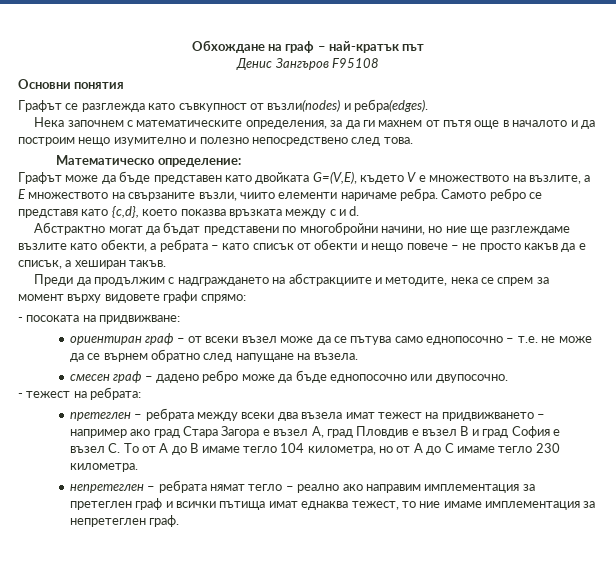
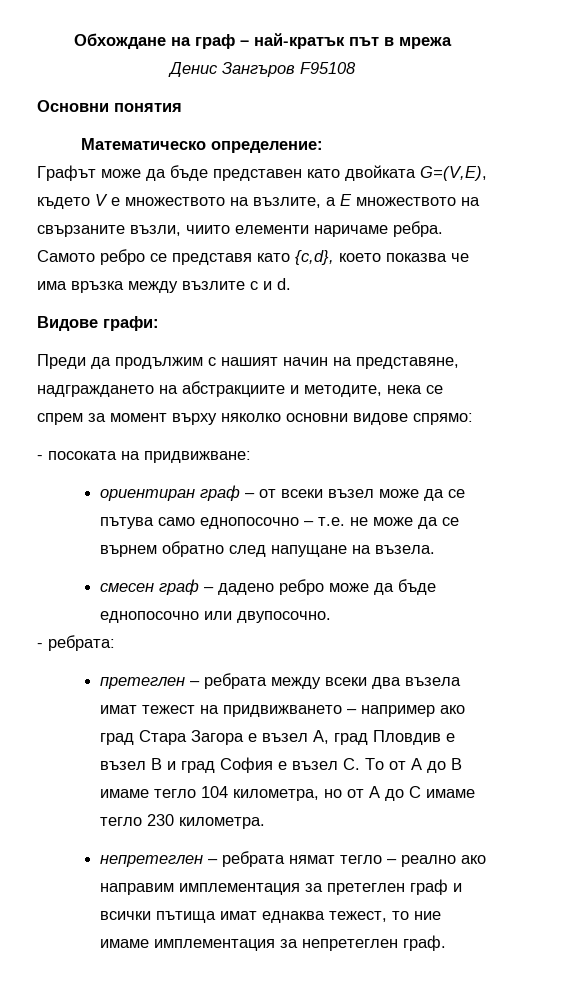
- Обхождане на граф – най-кратък път
+ Обхождане на граф – най-кратък път в мрежа
- Графът се разглежда като съвкупност от възли(nodes) и ребра(edges).
- Нека започнем с математическите определения, за да ги махнем от пътя още в началото и да построим нещо изумително и полезно непосредствено след това.
- Самото ребро се представя като {c,d}, което показва връзката между c и d.
- Абстрактно могат да бъдат представени по многобройни начини, но ние ще разглеждаме възлите като обекти, а ребрата – като списък от обекти и нещо повече – не просто какъв да е списък, а хеширан такъв.
+ Самото ребро се представя като {c,d}, което показва че има връзка между възлите c и d.
+ Видове графи:
- Преди да продължим с надграждането на абстракциите и методите, нека се спрем за момент върху видовете графи спрямо:
+ Преди да продължим с нашият начин на представяне, надграждането на абстракциите и методите, нека се спрем за момент върху няколко основни видове спрямо:
- - тежест на ребрата:
+ - ребрата:

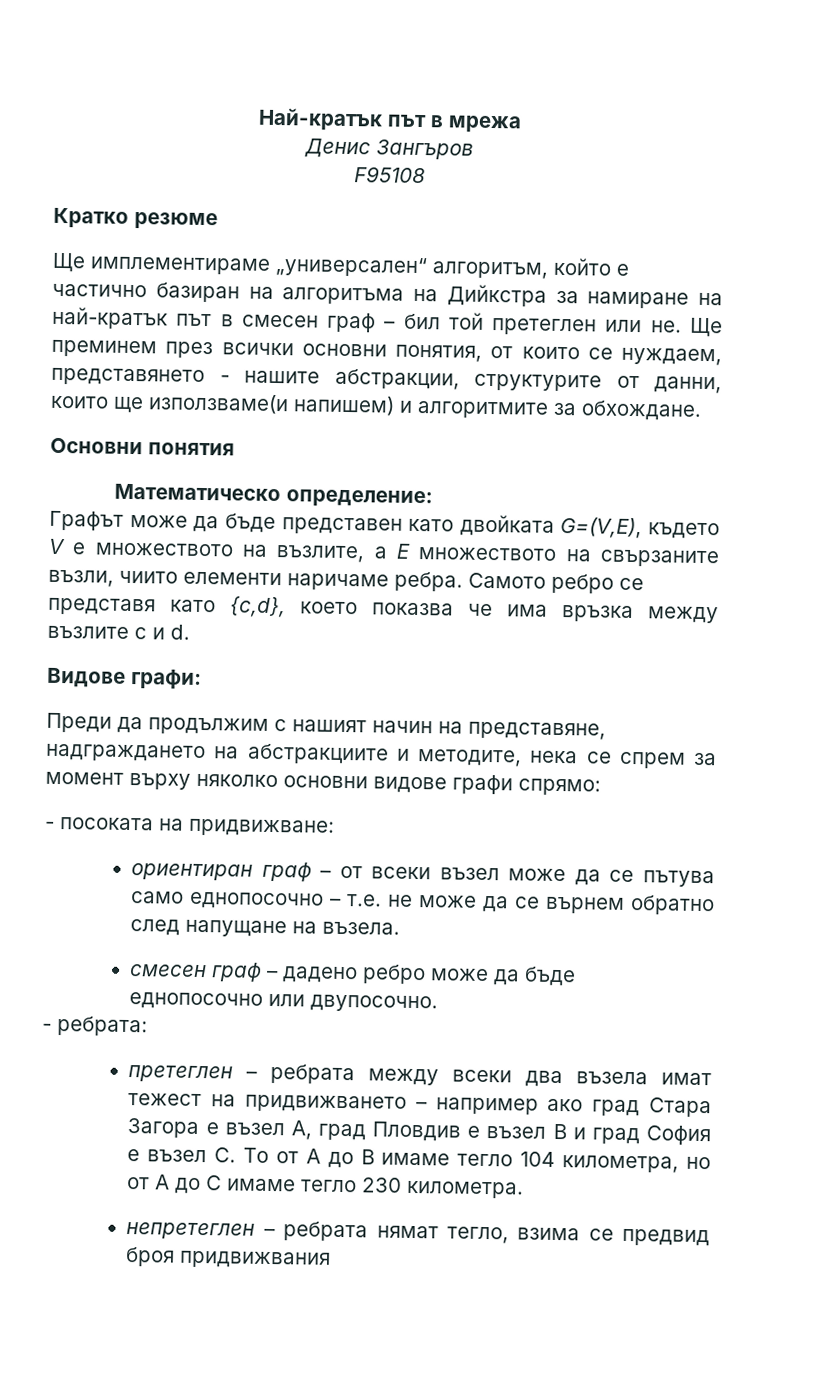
- Обхождане на граф – най-кратък път в мрежа
+ Най-кратък път в мрежа
- Денис Зангъров F95108
+ Денис Зангъров
+ F95108
+ Кратко резюме
+ Ще имплементираме „универсален“ алгоритъм, който е частично базиран на алгоритъма на Дийкстра за намиране на най-кратък път в смесен граф – бил той претеглен или не. Ще преминем през всички основни понятия, от които се нуждаем, представянето - нашите абстракции, структурите от данни, които ще използваме(и напишем) и алгоритмите за обхождане.
- Преди да продължим с нашият начин на представяне, надграждането на абстракциите и методите, нека се спрем за момент върху няколко основни видове спрямо:
+ Преди да продължим с нашият начин на представяне, надграждането на абстракциите и методите, нека се спрем за момент върху няколко основни видове графи спрямо:
- непретеглен – ребрата нямат тегло – реално ако направим имплементация за претеглен граф и всички пътища имат еднаква тежест, то ние имаме имплементация за непретеглен граф.
+ непретеглен – ребрата нямат тегло, взима се предвид броя придвижвания

